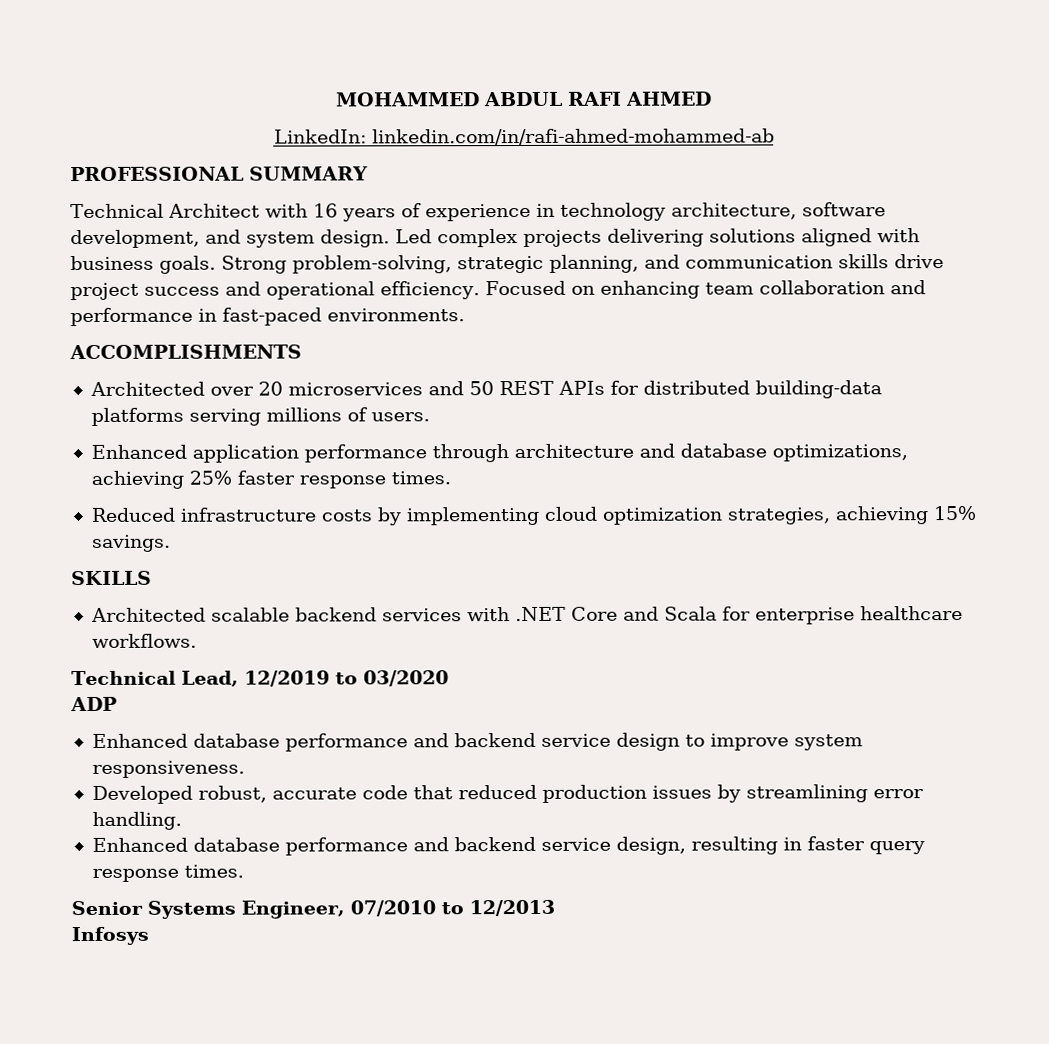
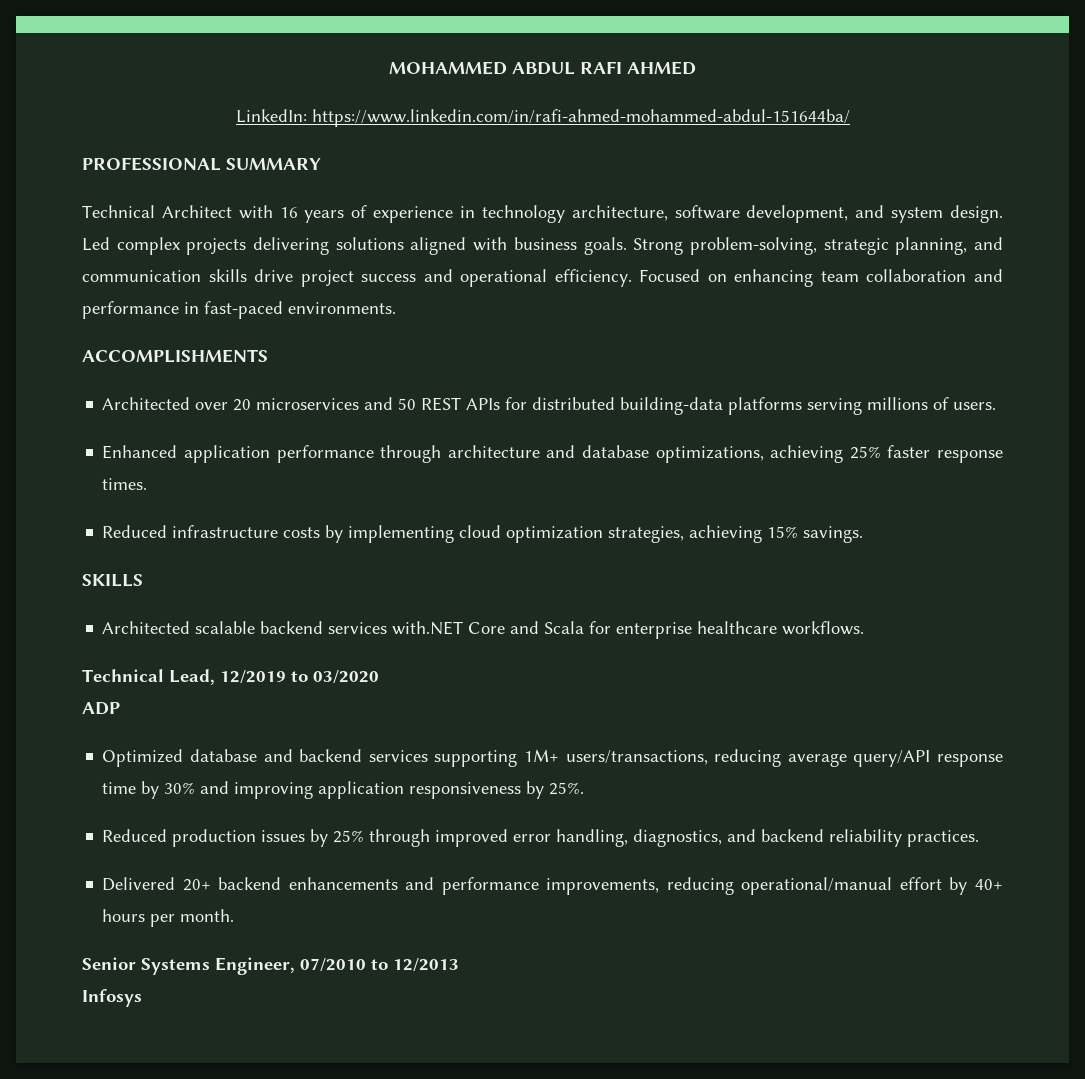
- LinkedIn: linkedin.com/in/rafi-ahmed-mohammed-ab
+ LinkedIn: https://www.linkedin.com/in/rafi-ahmed-mohammed-abdul-151644ba/
- Architected scalable backend services with .NET Core and Scala for enterprise healthcare workflows.
+ Architected scalable backend services with.NET Core and Scala for enterprise healthcare workflows.
- Enhanced database performance and backend service design to improve system responsiveness.
- Developed robust, accurate code that reduced production issues by streamlining error handling.
- Enhanced database performance and backend service design, resulting in faster query response times.
+ Optimized database and backend services supporting 1M+ users/transactions, reducing average query/API response time by 30% and improving application responsiveness by 25%.
+ Reduced production issues by 25% through improved error handling, diagnostics, and backend reliability practices.
+ Delivered 20+ backend enhancements and performance improvements, reducing operational/manual effort by 40+ hours per month.

